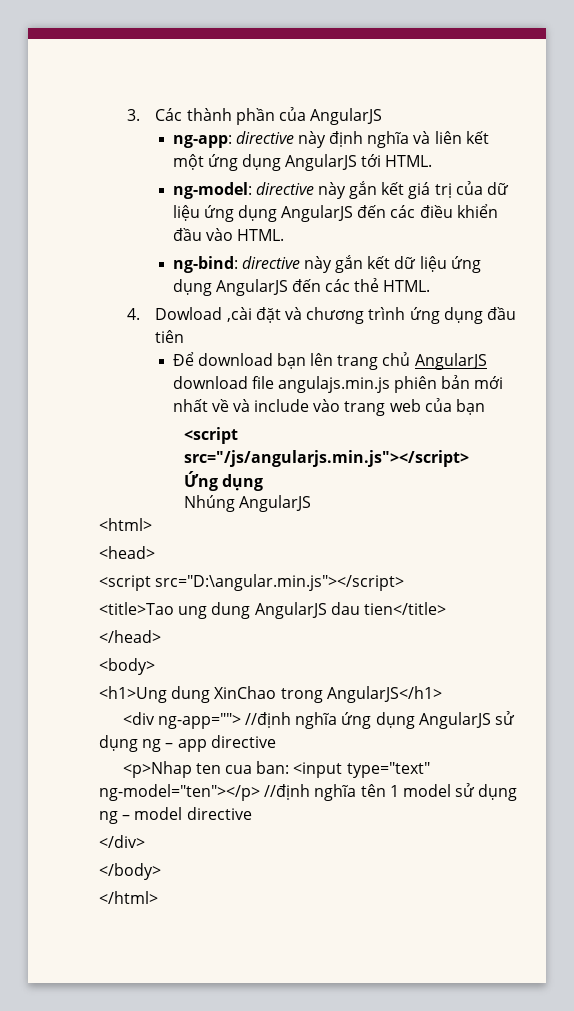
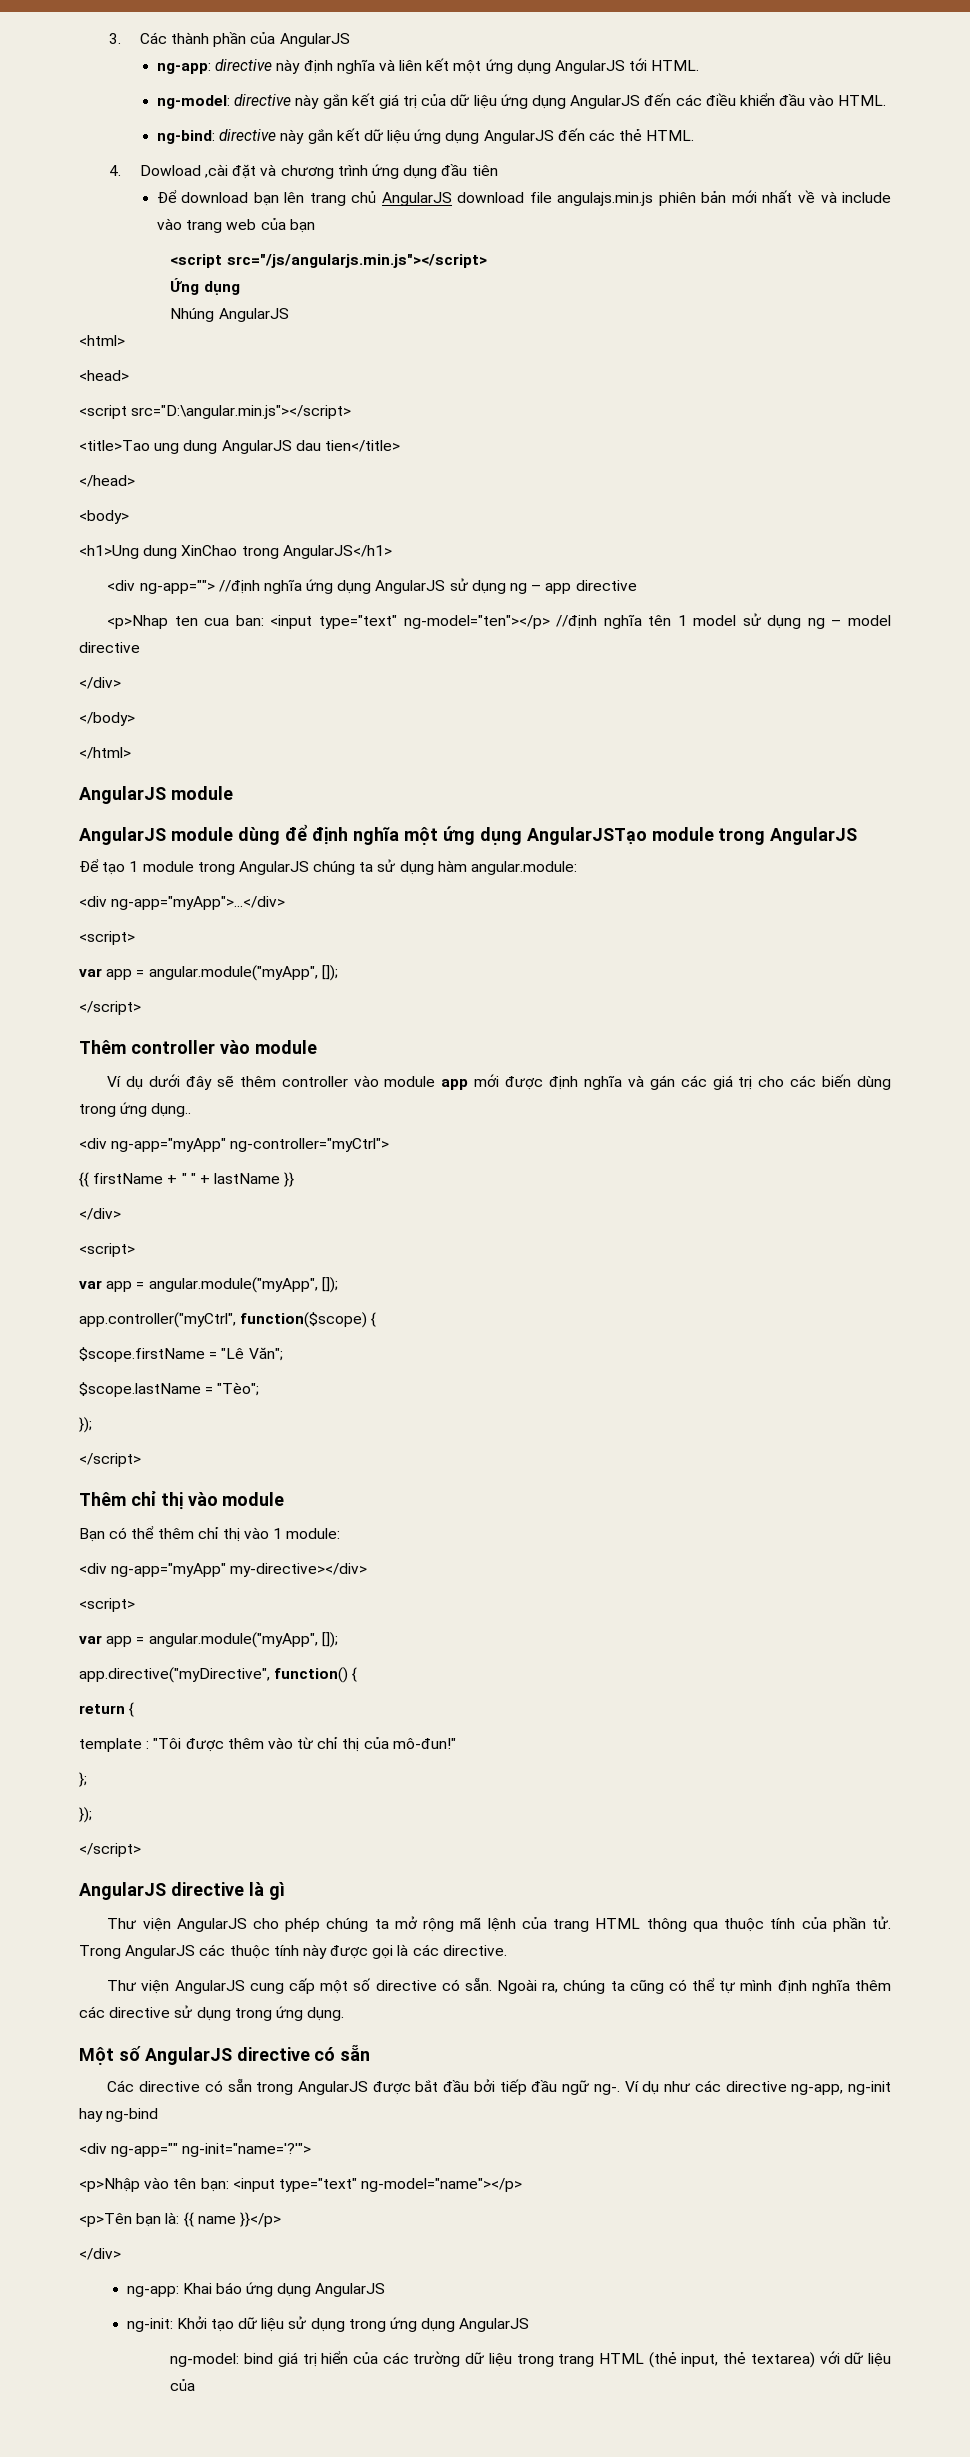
  </html>
+ AngularJS module
+ AngularJS module dùng để định nghĩa một ứng dụng AngularJSTạo module trong AngularJS
+ Để tạo 1 module trong AngularJS chúng ta sử dụng hàm angular.module:
+ <div ng-app="myApp">...</div>
+ <script>
+ var app = angular.module("myApp", []);
+ </script>
+ Thêm controller vào module
+ Ví dụ dưới đây sẽ thêm controller vào module app mới được định nghĩa và gán các giá trị cho các biến dùng trong ứng dụng..
+ <div ng-app="myApp" ng-controller="myCtrl">
+ {{ firstName + " " + lastName }}
+ </div>
+ <script>
+ var app = angular.module("myApp", []);
+ app.controller("myCtrl", function($scope) {
+ $scope.firstName = "Lê Văn";
+ $scope.lastName = "Tèo";
+ });
+ </script>
+ Thêm chỉ thị vào module
+ Bạn có thể thêm chỉ thị vào 1 module:
+ <div ng-app="myApp" my-directive></div>
+ <script>
+ var app = angular.module("myApp", []);
+ app.directive("myDirective", function() {
+ return {
+ template : "Tôi được thêm vào từ chỉ thị của mô-đun!"
+ };
+ });
+ </script>
+ AngularJS directive là gì
+ Thư viện AngularJS cho phép chúng ta mở rộng mã lệnh của trang HTML thông qua thuộc tính của phần tử. Trong AngularJS các thuộc tính này được gọi là các directive.
+ Thư viện AngularJS cung cấp một số directive có sẵn. Ngoài ra, chúng ta cũng có thể tự mình định nghĩa thêm các directive sử dụng trong ứng dụng.
+ Một số AngularJS directive có sẵn
+ Các directive có sẵn trong AngularJS được bắt đầu bởi tiếp đầu ngữ ng-. Ví dụ như các directive ng-app, ng-init hay ng-bind
+ <div ng-app="" ng-init="name='?'">
+ <p>Nhập vào tên bạn: <input type="text" ng-model="name"></p>
+ <p>Tên bạn là: {{ name }}</p>
+ </div>
+ ng-app: Khai báo ứng dụng AngularJS
+ ng-init: Khởi tạo dữ liệu sử dụng trong ứng dụng AngularJS
+ ng-model: bind giá trị hiển của các trường dữ liệu trong trang HTML (thẻ input, thẻ textarea) với dữ liệu của

